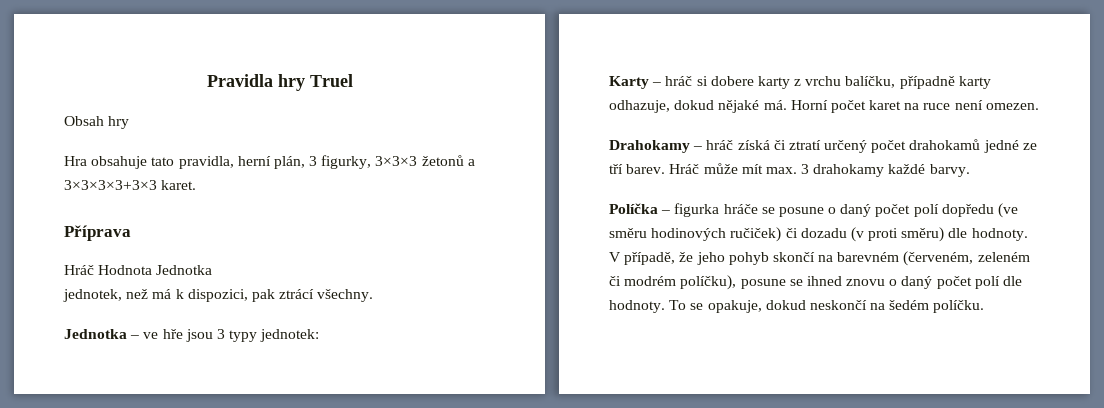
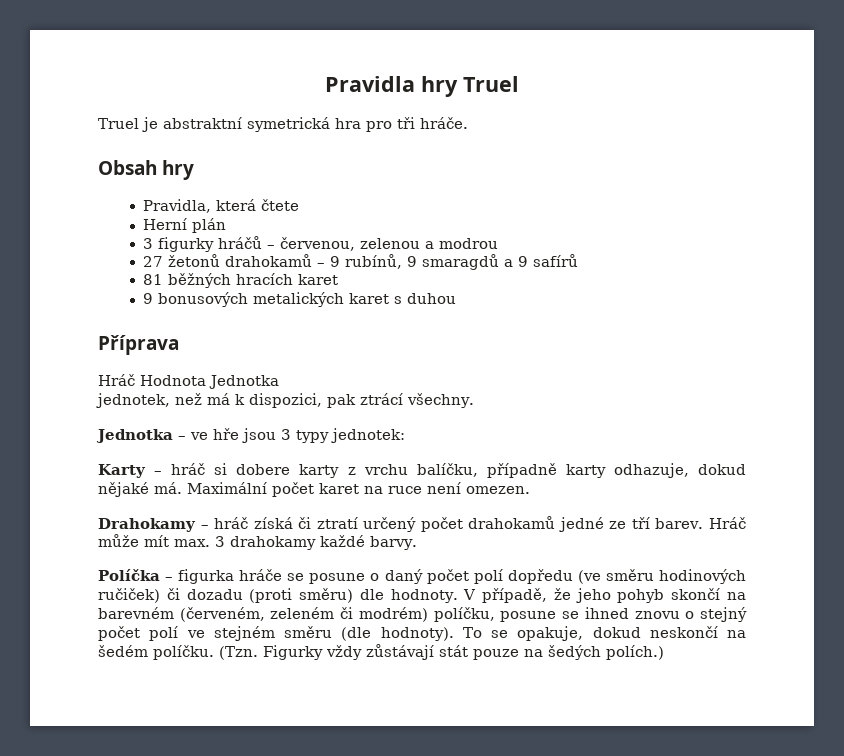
+ Truel je abstraktní symetrická hra pro tři hráče.
  Obsah hry
- Hra obsahuje tato pravidla, herní plán, 3 figurky, 3×3×3 žetonů a 3×3×3×3+3×3 karet.
+ Pravidla, která čtete
+ Herní plán
+ 3 figurky hráčů – červenou, zelenou a modrou
+ 27 žetonů drahokamů – 9 rubínů, 9 smaragdů a 9 safírů
+ 81 běžných hracích karet
+ 9 bonusových metalických karet s duhou
- Horní počet karet na ruce není omezen.
+ Maximální počet karet na ruce není omezen.
- Políčka – figurka hráče se posune o daný počet polí dopředu (ve směru hodinových ručiček) či dozadu (v proti směru) dle hodnoty.
+ Políčka – figurka hráče se posune o daný počet polí dopředu (ve směru hodinových ručiček) či dozadu (proti směru) dle hodnoty.
- V případě, že jeho pohyb skončí na barevném (červeném, zeleném či modrém políčku), posune se ihned znovu o daný počet polí dle hodnoty.
+ V případě, že jeho pohyb skončí na barevném (červeném, zeleném či modrém) políčku, posune se ihned znovu o stejný počet polí ve stejném směru (dle hodnoty).
+ (Tzn. Figurky vždy zůstávají stát pouze na šedých polích.)

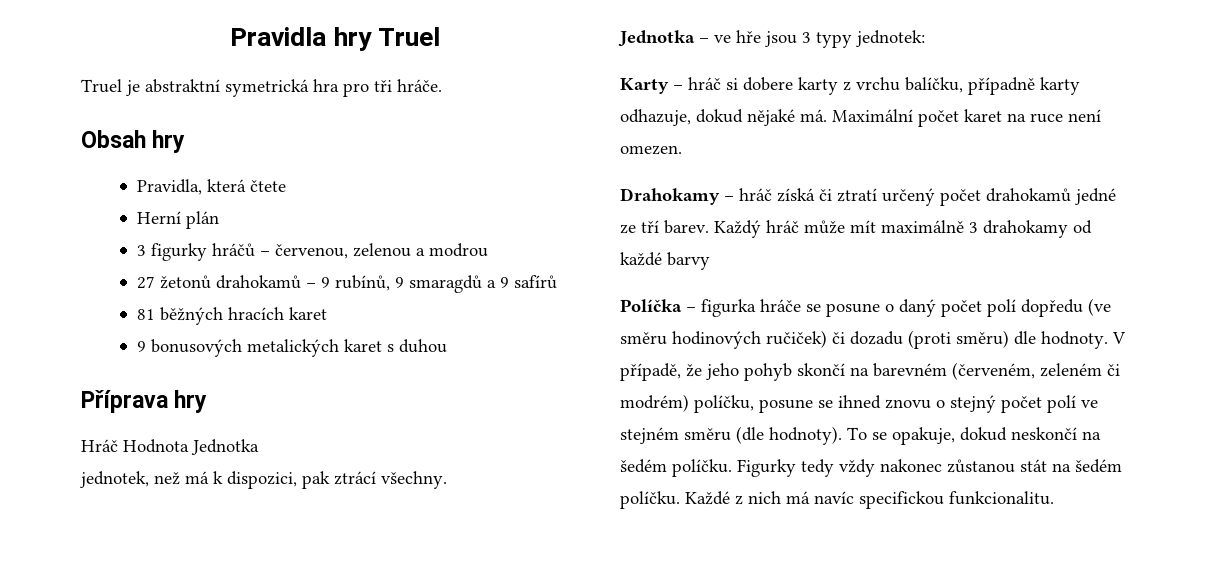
- Příprava
+ Příprava hry
- Hráč může mít max. 3 drahokamy každé barvy.
+ Každý hráč může mít maximálně 3 drahokamy od každé barvy
- (Tzn. Figurky vždy zůstávají stát pouze na šedých polích.)
+ Figurky tedy vždy nakonec zůstanou stát na šedém políčku. Každé z nich má navíc specifickou funkcionalitu.

